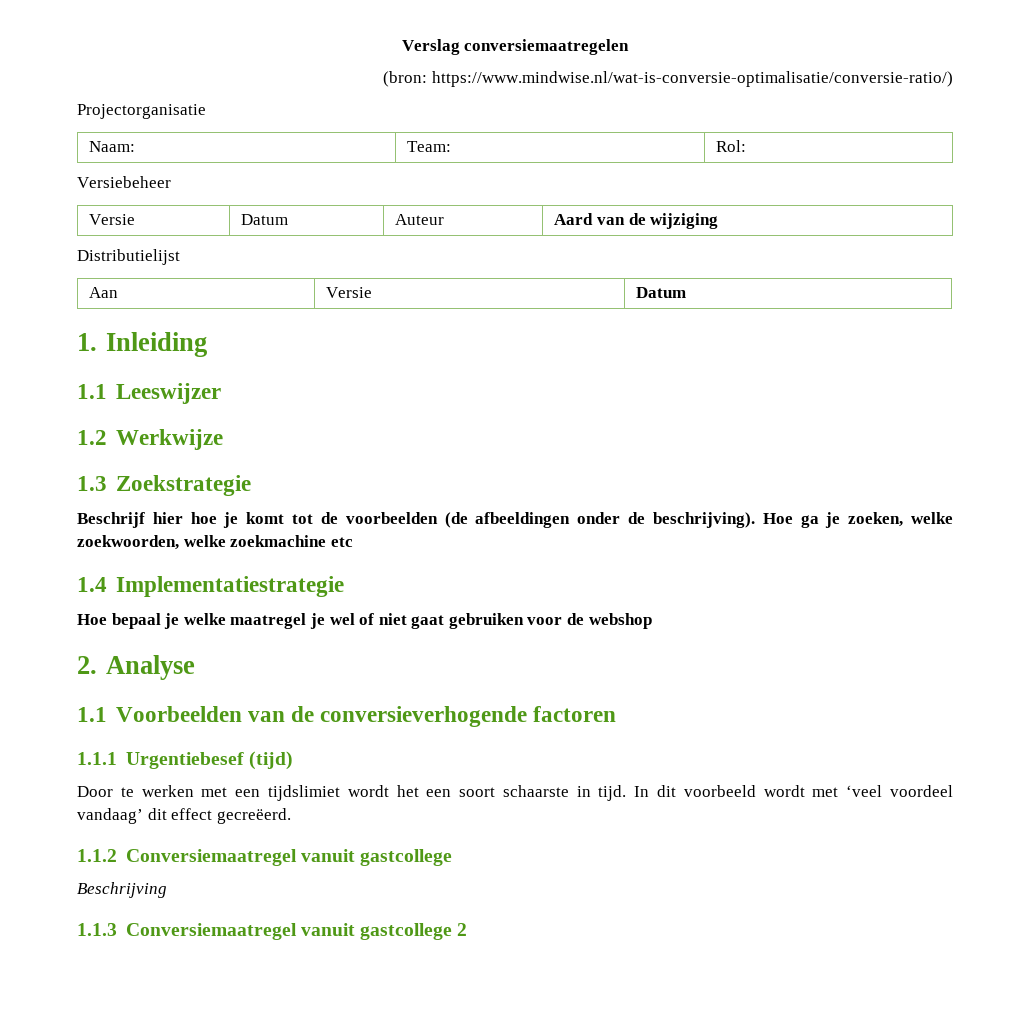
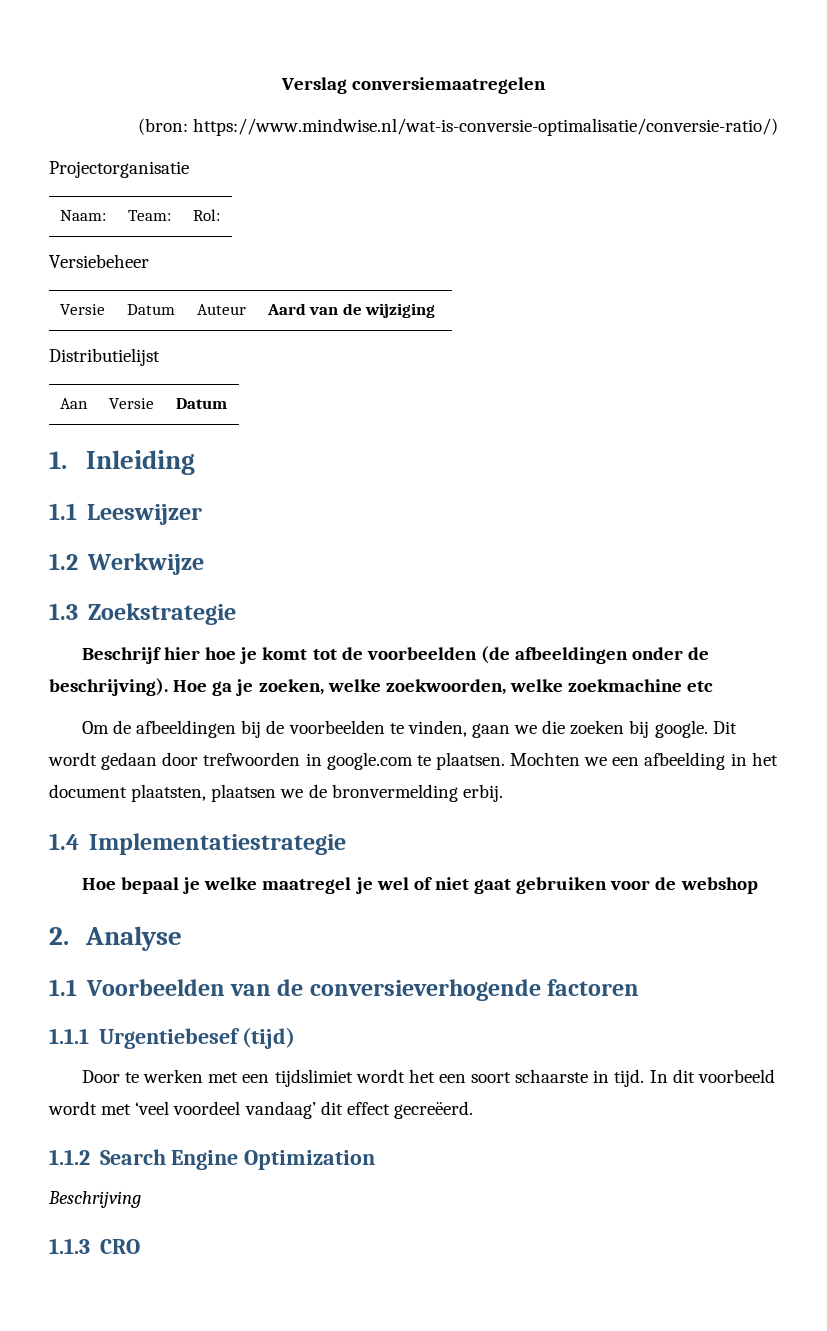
+ Om de afbeeldingen bij de voorbeelden te vinden, gaan we die zoeken bij google. Dit wordt gedaan door trefwoorden in google.com te plaatsen. Mochten we een afbeelding in het document plaatsten, plaatsen we de bronvermelding erbij.
- 1.1.2 Conversiemaatregel vanuit gastcollege
+ 1.1.2 Search Engine Optimization
- 1.1.3 Conversiemaatregel vanuit gastcollege 2
+ 1.1.3 CRO

